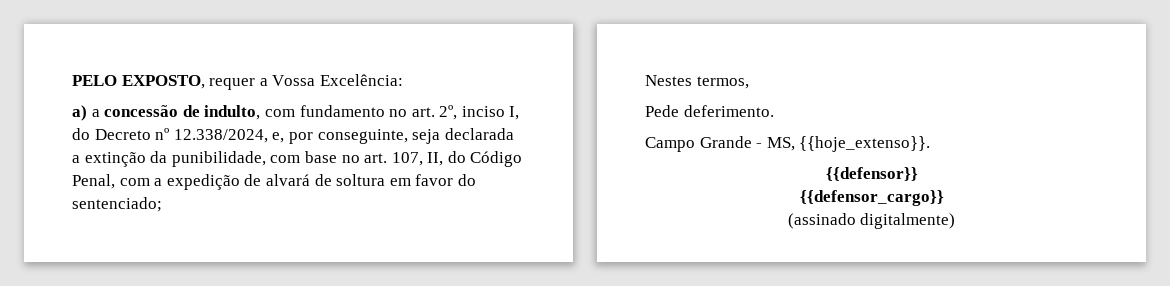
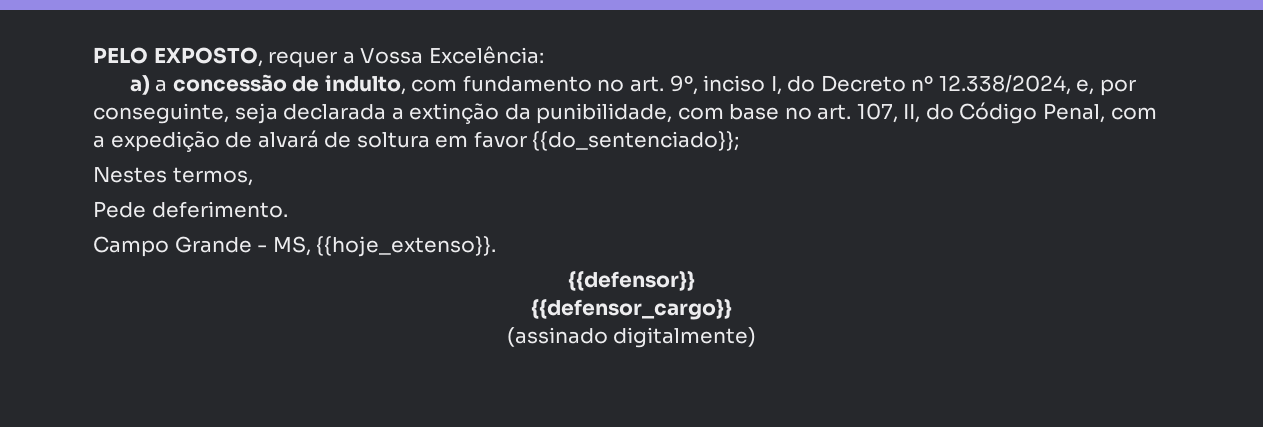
- a) a concessão de indulto, com fundamento no art. 2º, inciso I, do Decreto nº 12.338/2024, e, por conseguinte, seja declarada a extinção da punibilidade, com base no art. 107, II, do Código Penal, com a expedição de alvará de soltura em favor do sentenciado;
+ a) a concessão de indulto, com fundamento no art. 9º, inciso I, do Decreto nº 12.338/2024, e, por conseguinte, seja declarada a extinção da punibilidade, com base no art. 107, II, do Código Penal, com a expedição de alvará de soltura em favor {{do_sentenciado}};

